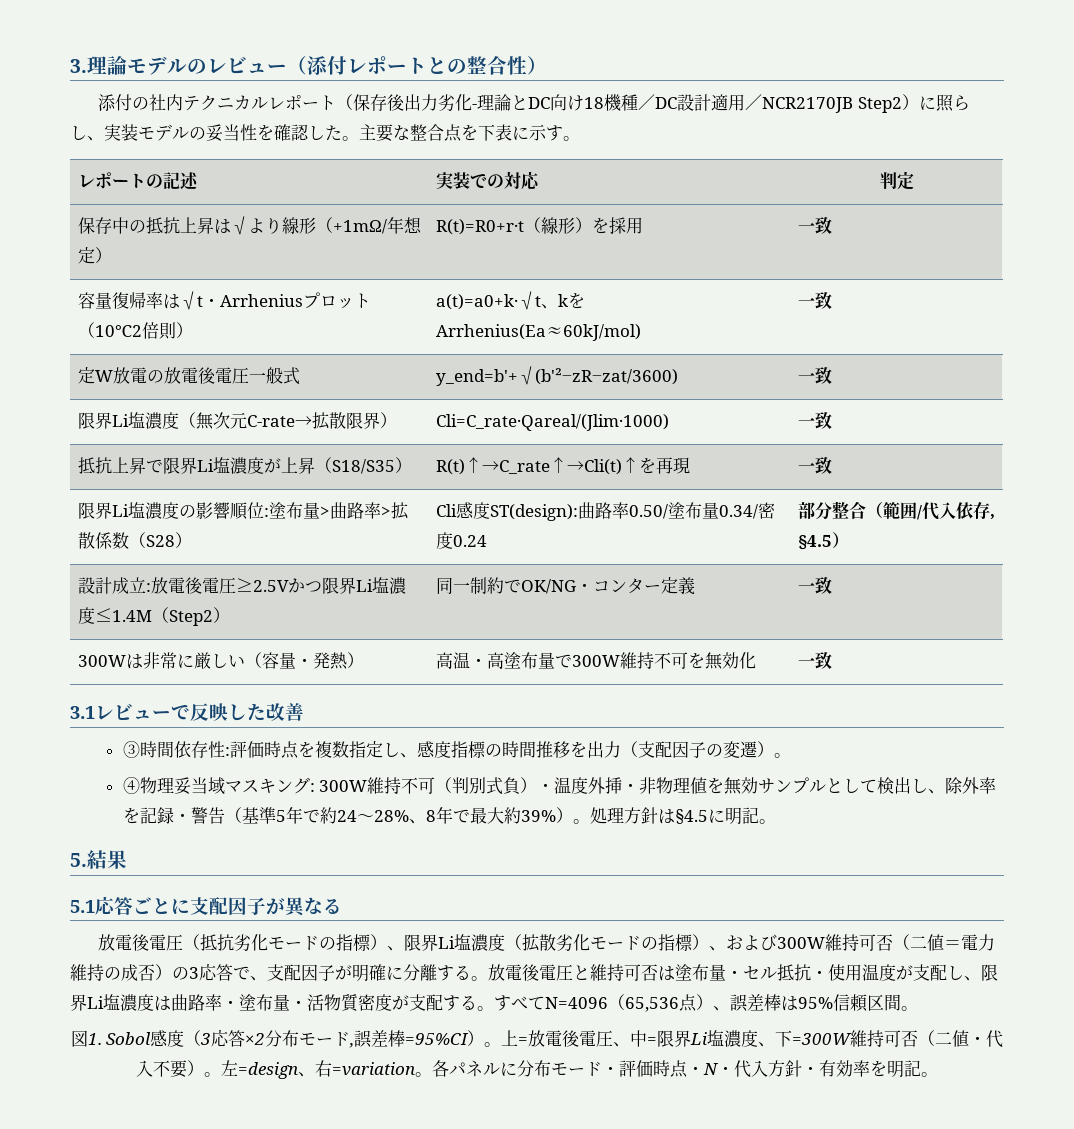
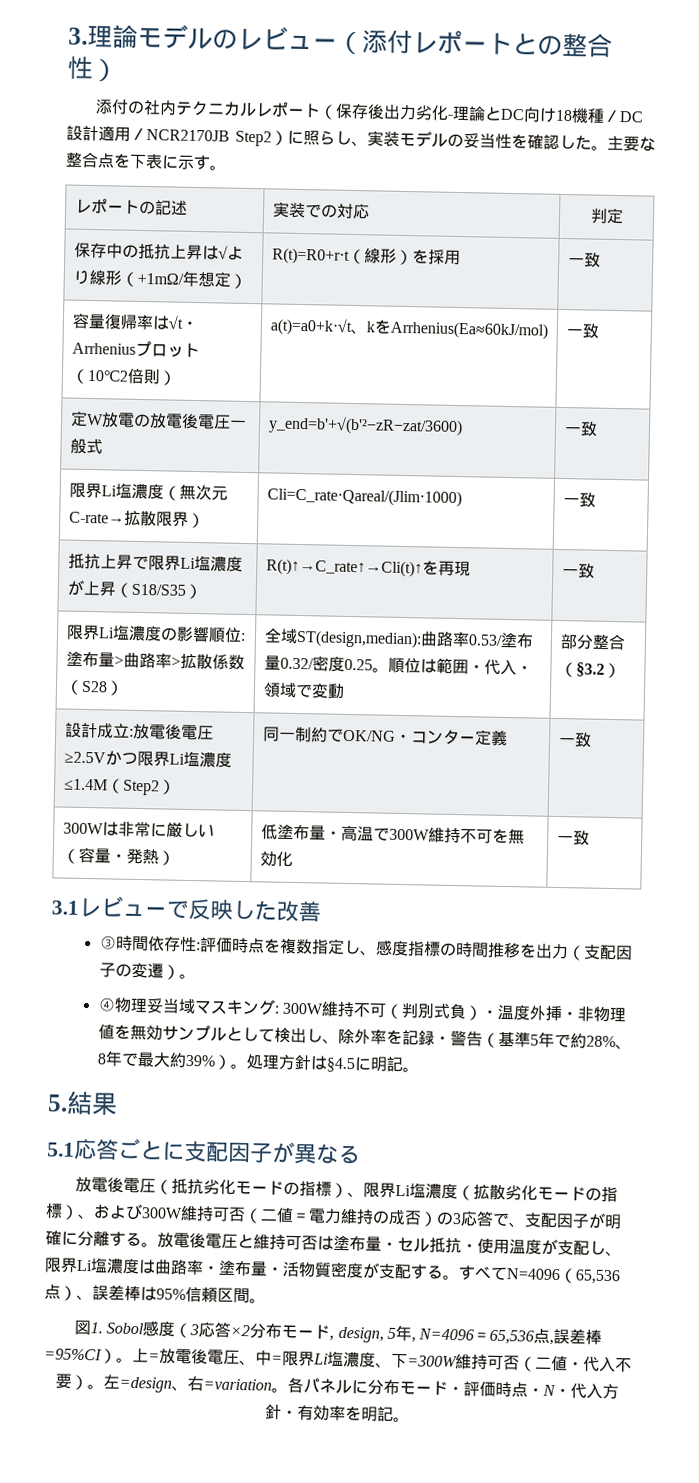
- 限界Li塩濃度の影響順位:塗布量>曲路率>拡散係数（S28） | Cli感度ST(design):曲路率0.50/塗布量0.34/密度0.24 | 部分整合（範囲/代入依存, §4.5）
+ 限界Li塩濃度の影響順位:塗布量>曲路率>拡散係数（S28） | 全域ST(design,median):曲路率0.53/塗布量0.32/密度0.25。順位は範囲・代入・領域で変動 | 部分整合（§3.2）
- 300Wは非常に厳しい（容量・発熱） | 高温・高塗布量で300W維持不可を無効化 | 一致
+ 300Wは非常に厳しい（容量・発熱） | 低塗布量・高温で300W維持不可を無効化 | 一致
- ④物理妥当域マスキング: 300W維持不可（判別式負）・温度外挿・非物理値を無効サンプルとして検出し、除外率を記録・警告（基準5年で約24〜28%、8年で最大約39%）。
+ ④物理妥当域マスキング: 300W維持不可（判別式負）・温度外挿・非物理値を無効サンプルとして検出し、除外率を記録・警告（基準5年で約28%、8年で最大約39%）。
- 図1. Sobol感度（3応答×2分布モード,誤差棒=95%CI）。
+ 図1. Sobol感度（3応答×2分布モード, design, 5年, N=4096＝65,536点,誤差棒=95%CI）。

